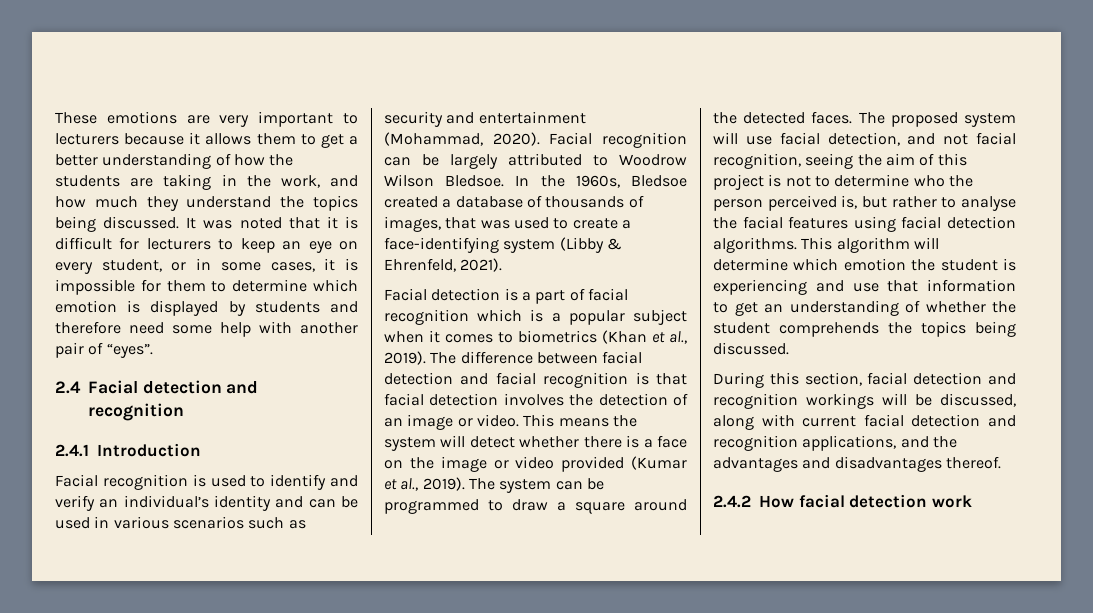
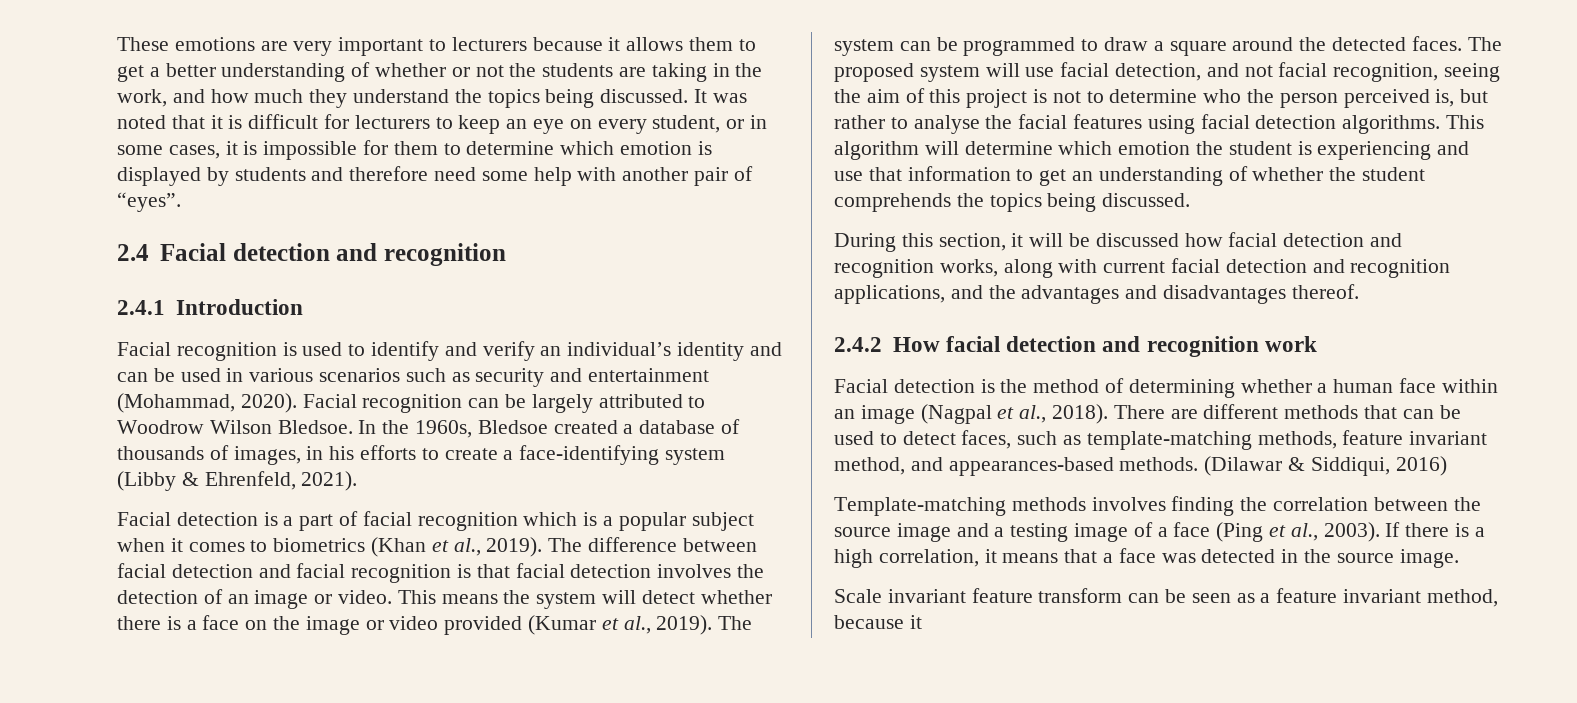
- These emotions are very important to lecturers because it allows them to get a better understanding of how the students are taking in the work, and how much they understand the topics being discussed.
+ These emotions are very important to lecturers because it allows them to get a better understanding of whether or not the students are taking in the work, and how much they understand the topics being discussed.
- In the 1960s, Bledsoe created a database of thousands of images, that was used to create a face-identifying system (Libby & Ehrenfeld, 2021).
+ In the 1960s, Bledsoe created a database of thousands of images, in his efforts to create a face-identifying system (Libby & Ehrenfeld, 2021).
- During this section, facial detection and recognition workings will be discussed, along with current facial detection and recognition applications, and the advantages and disadvantages thereof.
+ During this section, it will be discussed how facial detection and recognition works, along with current facial detection and recognition applications, and the advantages and disadvantages thereof.
- 2.4.2 How facial detection work
+ 2.4.2 How facial detection and recognition work
+ Facial detection is the method of determining whether a human face within an image (Nagpal et al., 2018). There are different methods that can be used to detect faces, such as template-matching methods, feature invariant method, and appearances-based methods. (Dilawar & Siddiqui, 2016)
+ Template-matching methods involves finding the correlation between the source image and a testing image of a face (Ping et al., 2003). If there is a high correlation, it means that a face was detected in the source image.
+ Scale invariant feature transform can be seen as a feature invariant method, because it

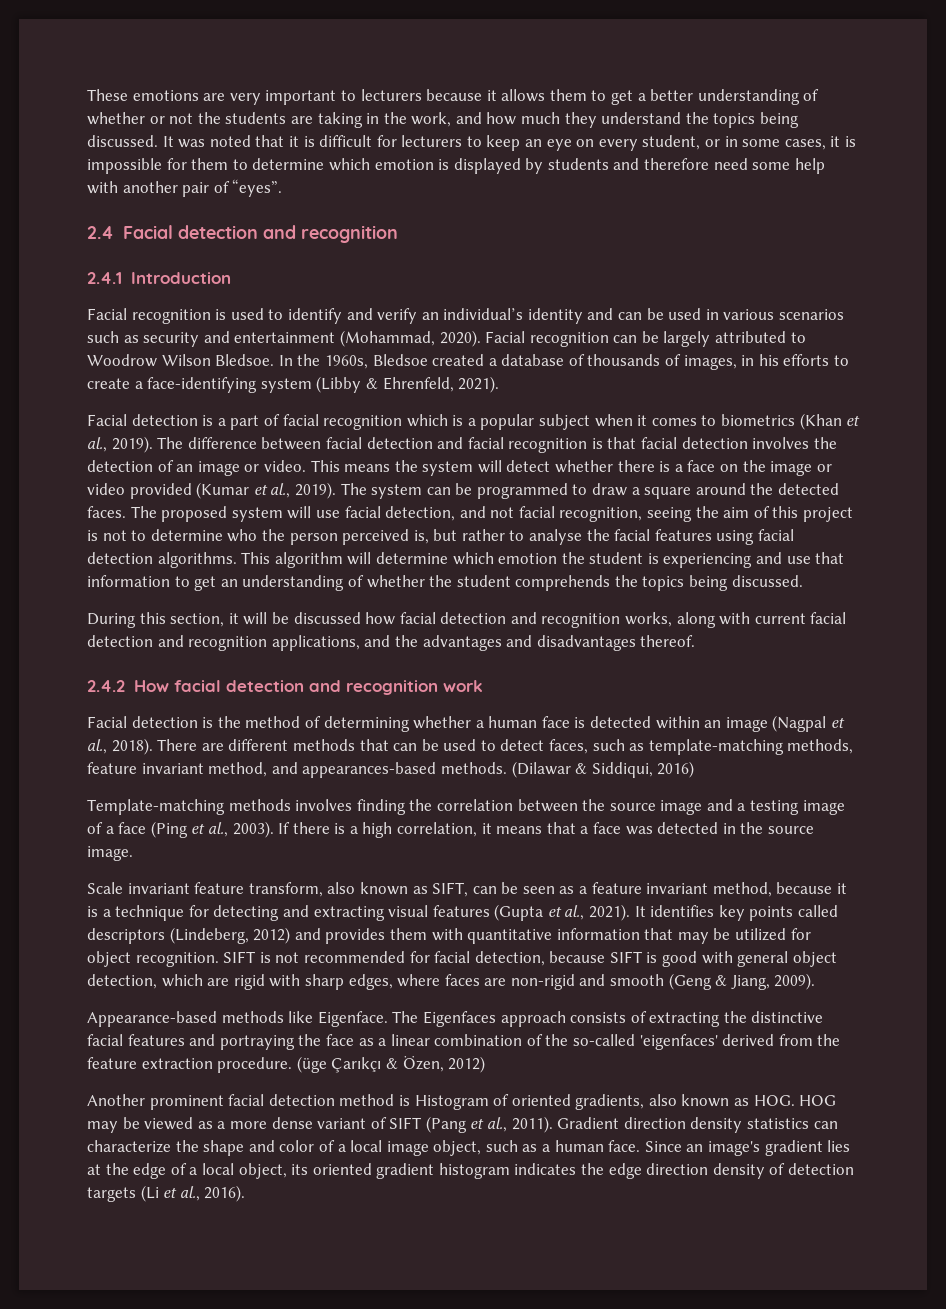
- Facial detection is the method of determining whether a human face within an image (Nagpal et al., 2018).
+ Facial detection is the method of determining whether a human face is detected within an image (Nagpal et al., 2018).
- Scale invariant feature transform can be seen as a feature invariant method, because it
+ Scale invariant feature transform, also known as SIFT, can be seen as a feature invariant method, because it is a technique for detecting and extracting visual features (Gupta et al., 2021). It identifies key points called descriptors (Lindeberg, 2012) and provides them with quantitative information that may be utilized for object recognition. SIFT is not recommended for facial detection, because SIFT is good with general object detection, which are rigid with sharp edges, where faces are non-rigid and smooth (Geng & Jiang, 2009).
+ Appearance-based methods like Eigenface. The Eigenfaces approach consists of extracting the distinctive facial features and portraying the face as a linear combination of the so-called 'eigenfaces' derived from the feature extraction procedure. (üge Çarıkçı & Özen, 2012)
+ Another prominent facial detection method is Histogram of oriented gradients, also known as HOG. HOG may be viewed as a more dense variant of SIFT (Pang et al., 2011). Gradient direction density statistics can characterize the shape and color of a local image object, such as a human face. Since an image's gradient lies at the edge of a local object, its oriented gradient histogram indicates the edge direction density of detection targets (Li et al., 2016).

